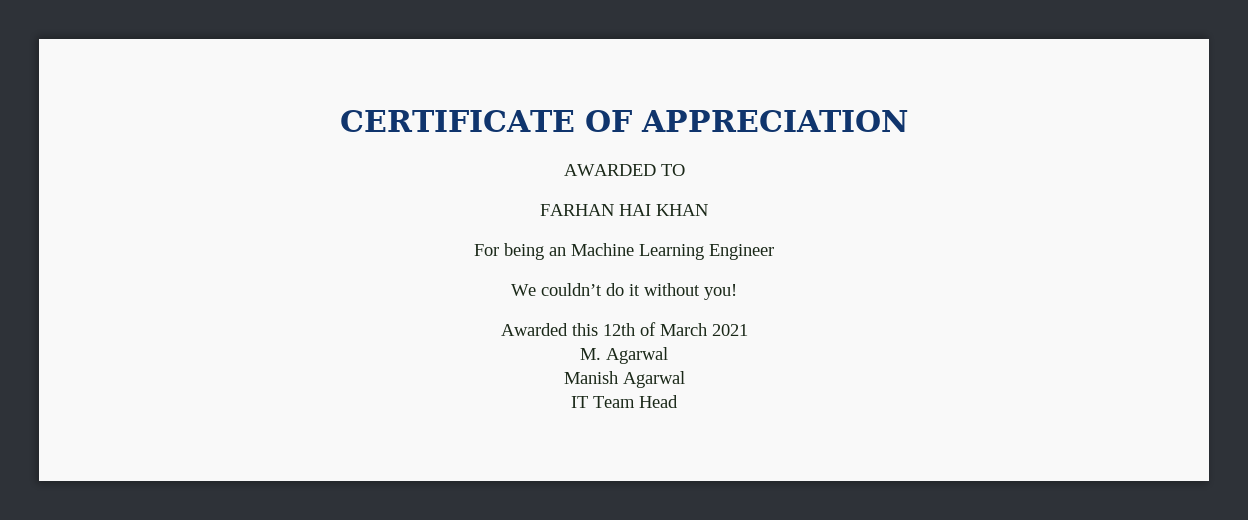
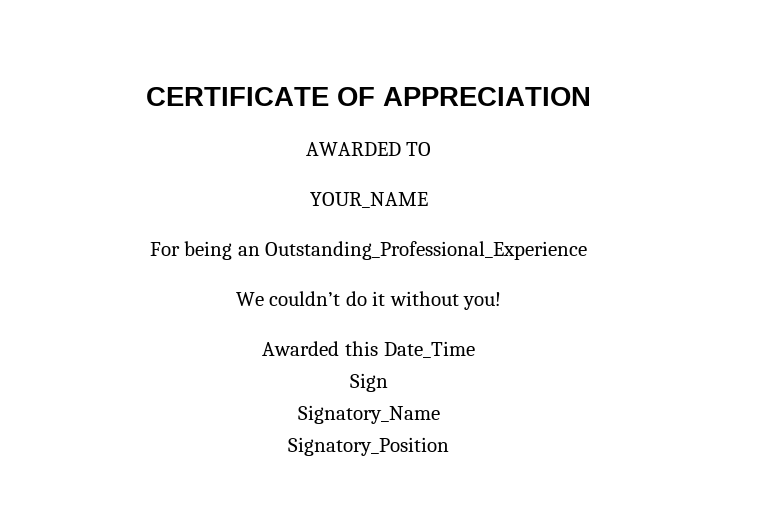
- FARHAN HAI KHAN
+ YOUR_NAME
- For being an Machine Learning Engineer
+ For being an Outstanding_Professional_Experience
- Awarded this 12th of March 2021
- M. Agarwal
- Manish Agarwal
- IT Team Head
+ Awarded this Date_Time
+ Sign
+ Signatory_Name
+ Signatory_Position

